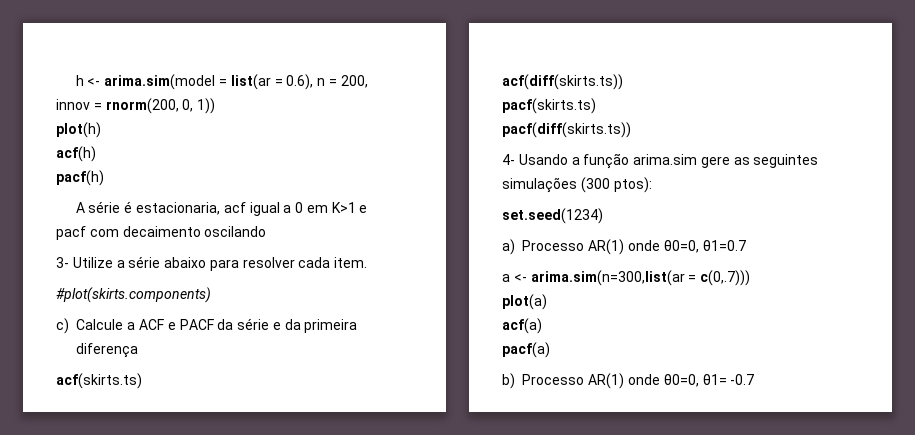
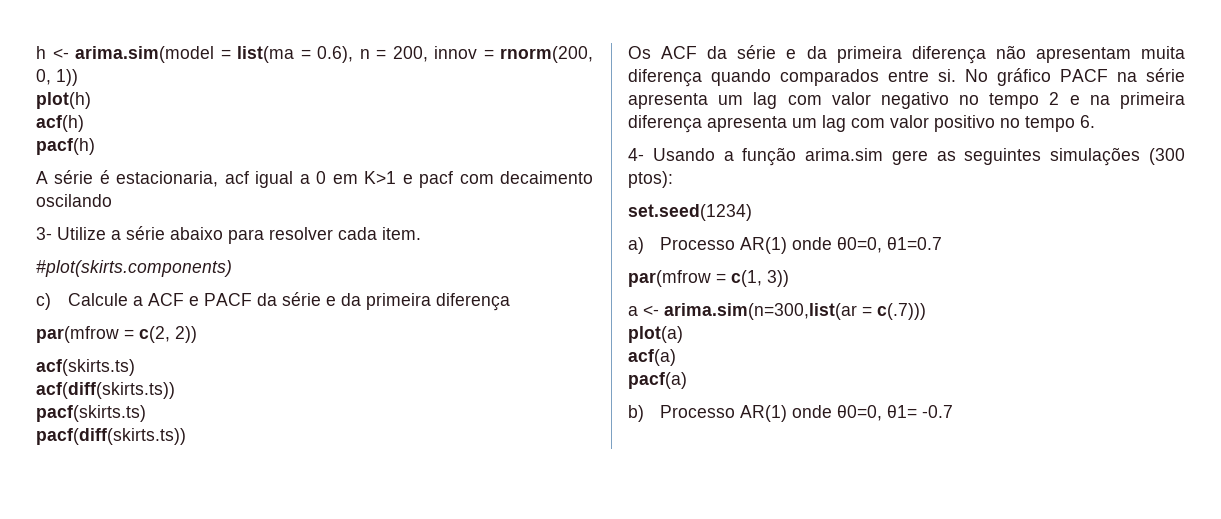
- h <- arima.sim(model = list(ar = 0.6), n = 200, innov = rnorm(200, 0, 1))
+ h <- arima.sim(model = list(ma = 0.6), n = 200, innov = rnorm(200, 0, 1))
+ par(mfrow = c(2, 2))
+ Os ACF da série e da primeira diferença não apresentam muita diferença quando comparados entre si. No gráfico PACF na série apresenta um lag com valor negativo no tempo 2 e na primeira diferença apresenta um lag com valor positivo no tempo 6.
+ par(mfrow = c(1, 3))
- a <- arima.sim(n=300,list(ar = c(0,.7)))
+ a <- arima.sim(n=300,list(ar = c(.7)))

